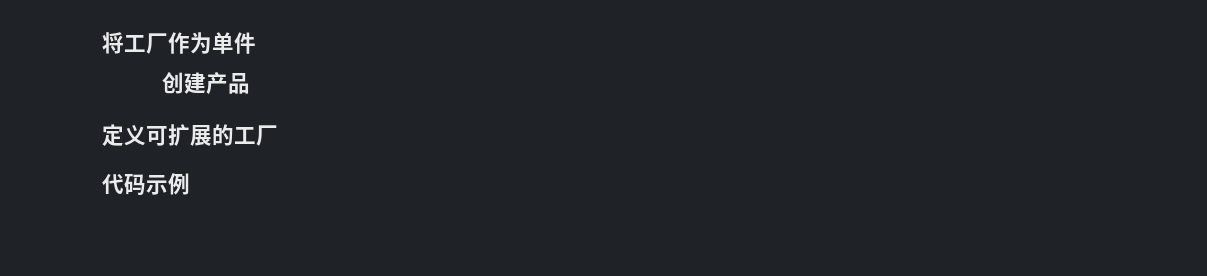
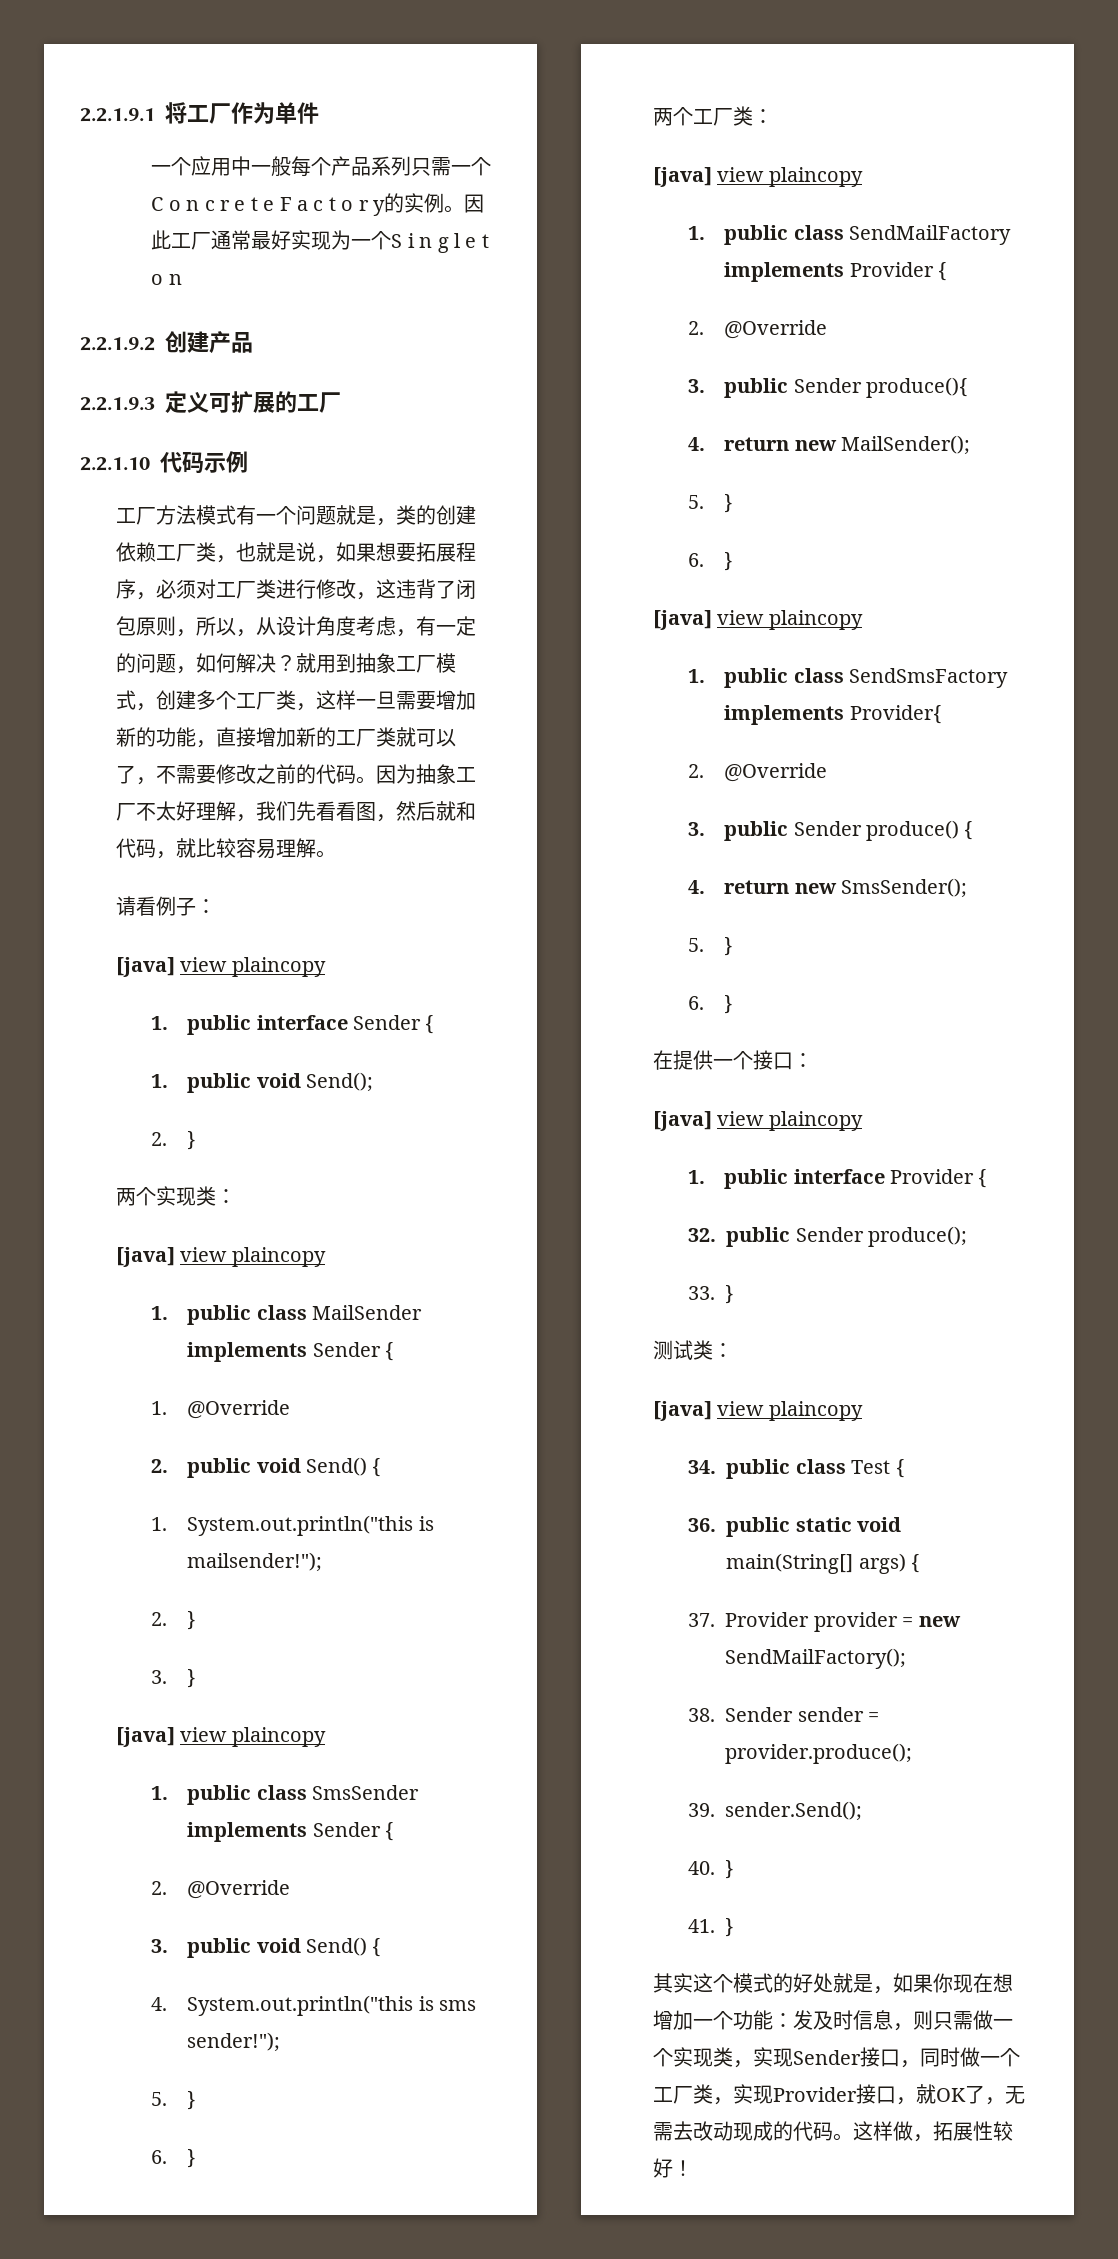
- 将工厂作为单件
+ 2.2.1.9.1将工厂作为单件
- 创建产品
+ 一个应用中一般每个产品系列只需一个C o n c r e t e F a c t o r y的实例。因此工厂通常最好实现为一个S i n g l e t o n
+ 2.2.1.9.2创建产品
- 定义可扩展的工厂
+ 2.2.1.9.3定义可扩展的工厂
- 代码示例
+ 2.2.1.10代码示例
+ 工厂方法模式有一个问题就是，类的创建依赖工厂类，也就是说，如果想要拓展程序，必须对工厂类进行修改，这违背了闭包原则，所以，从设计角度考虑，有一定的问题，如何解决？就用到抽象工厂模式，创建多个工厂类，这样一旦需要增加新的功能，直接增加新的工厂类就可以了，不需要修改之前的代码。因为抽象工厂不太好理解，我们先看看图，然后就和代码，就比较容易理解。
+ 请看例子：
+ [java] view plaincopy
+ 1. public interface Sender {
+ 1. public void Send();
+ 2. }
+ 两个实现类：
+ [java] view plaincopy
+ 1. public class MailSender implements Sender {
+ 1. @Override
+ 2. public void Send() {
+ 1. System.out.println("this is mailsender!");
+ 2. }
+ 3. }
+ [java] view plaincopy
+ 1. public class SmsSender implements Sender {
+ 2. @Override
+ 3. public void Send() {
+ 4. System.out.println("this is sms sender!");
+ 5. }
+ 6. }
+ 两个工厂类：
+ [java] view plaincopy
+ 1. public class SendMailFactory implements Provider {
+ 2. @Override
+ 3. public Sender produce(){
+ 4. return new MailSender();
+ 5. }
+ 6. }
+ [java] view plaincopy
+ 1. public class SendSmsFactory implements Provider{
+ 2. @Override
+ 3. public Sender produce() {
+ 4. return new SmsSender();
+ 5. }
+ 6. }
+ 在提供一个接口：
+ [java] view plaincopy
+ 1. public interface Provider {
+ 32. public Sender produce();
+ 33. }
+ 测试类：
+ [java] view plaincopy
+ 34. public class Test {
+ 36. public static void main(String[] args) {
+ 37. Provider provider = new SendMailFactory();
+ 38. Sender sender = provider.produce();
+ 39. sender.Send();
+ 40. }
+ 41. }
+ 其实这个模式的好处就是，如果你现在想增加一个功能：发及时信息，则只需做一个实现类，实现Sender接口，同时做一个工厂类，实现Provider接口，就OK了，无需去改动现成的代码。这样做，拓展性较好！

